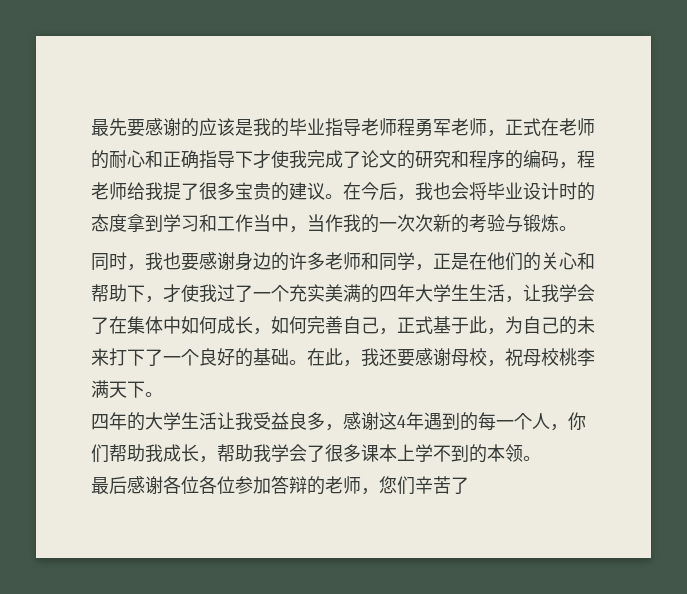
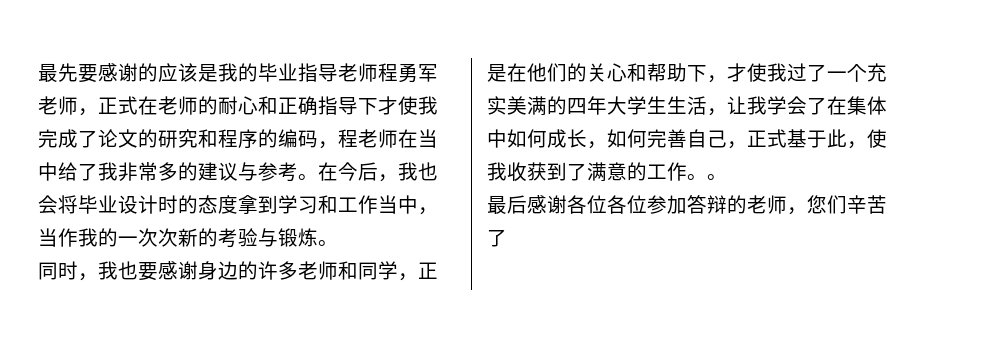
- 最先要感谢的应该是我的毕业指导老师程勇军老师，正式在老师的耐心和正确指导下才使我完成了论文的研究和程序的编码，程老师给我提了很多宝贵的建议。
+ 最先要感谢的应该是我的毕业指导老师程勇军老师，正式在老师的耐心和正确指导下才使我完成了论文的研究和程序的编码，程老师在当中给了我非常多的建议与参考。
- 同时，我也要感谢身边的许多老师和同学，正是在他们的关心和帮助下，才使我过了一个充实美满的四年大学生生活，让我学会了在集体中如何成长，如何完善自己，正式基于此，为自己的未来打下了一个良好的基础。在此，我还要感谢母校，祝母校桃李满天下。
- 四年的大学生活让我受益良多，感谢这4年遇到的每一个人，你们帮助我成长，帮助我学会了很多课本上学不到的本领。
+ 同时，我也要感谢身边的许多老师和同学，正是在他们的关心和帮助下，才使我过了一个充实美满的四年大学生生活，让我学会了在集体中如何成长，如何完善自己，正式基于此，使我收获到了满意的工作。。

